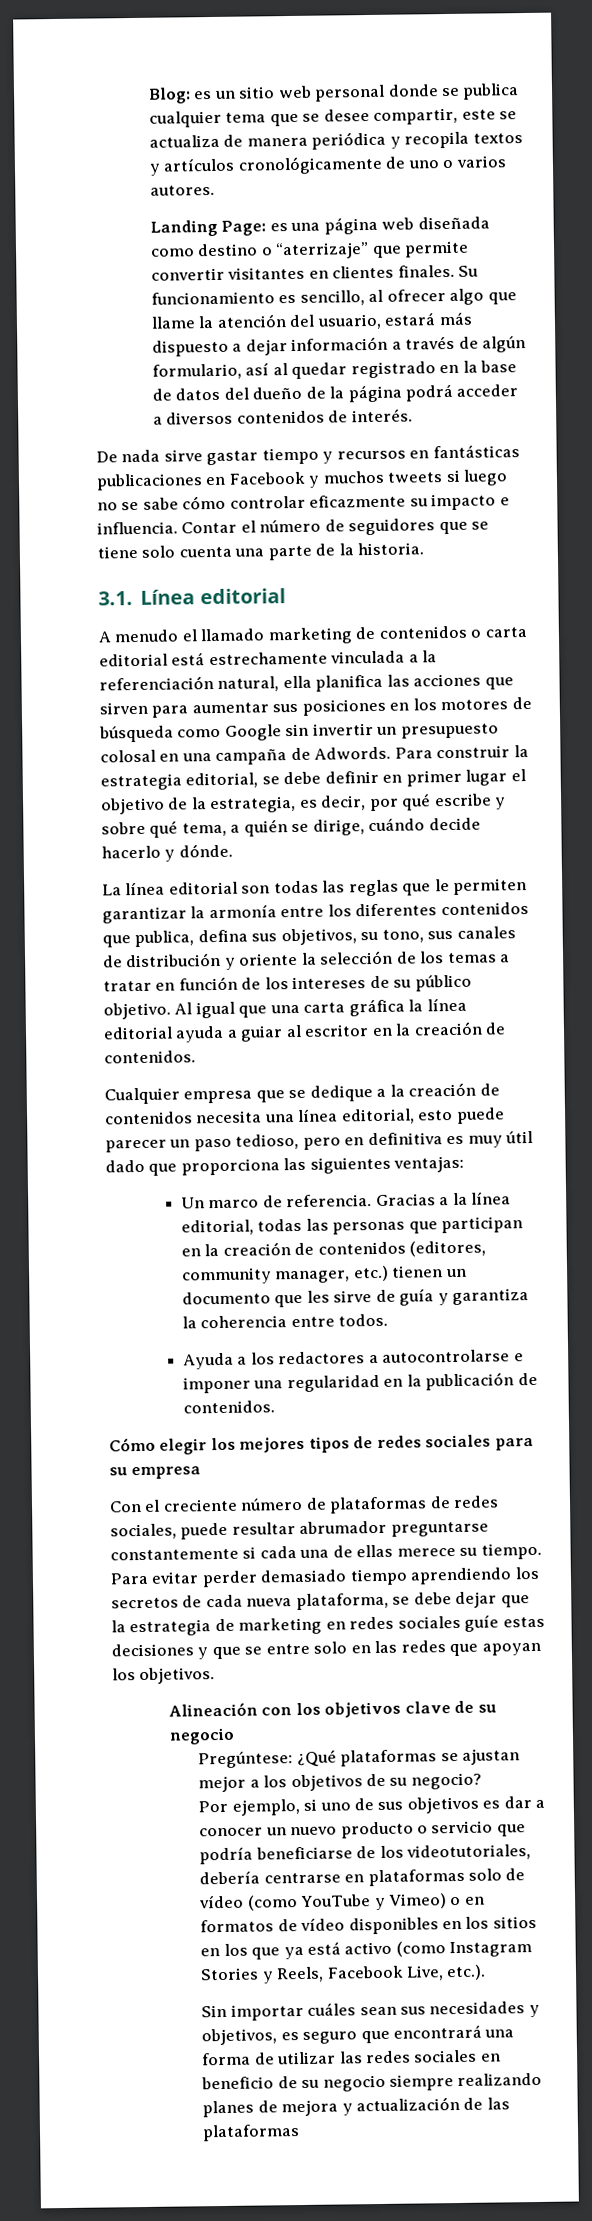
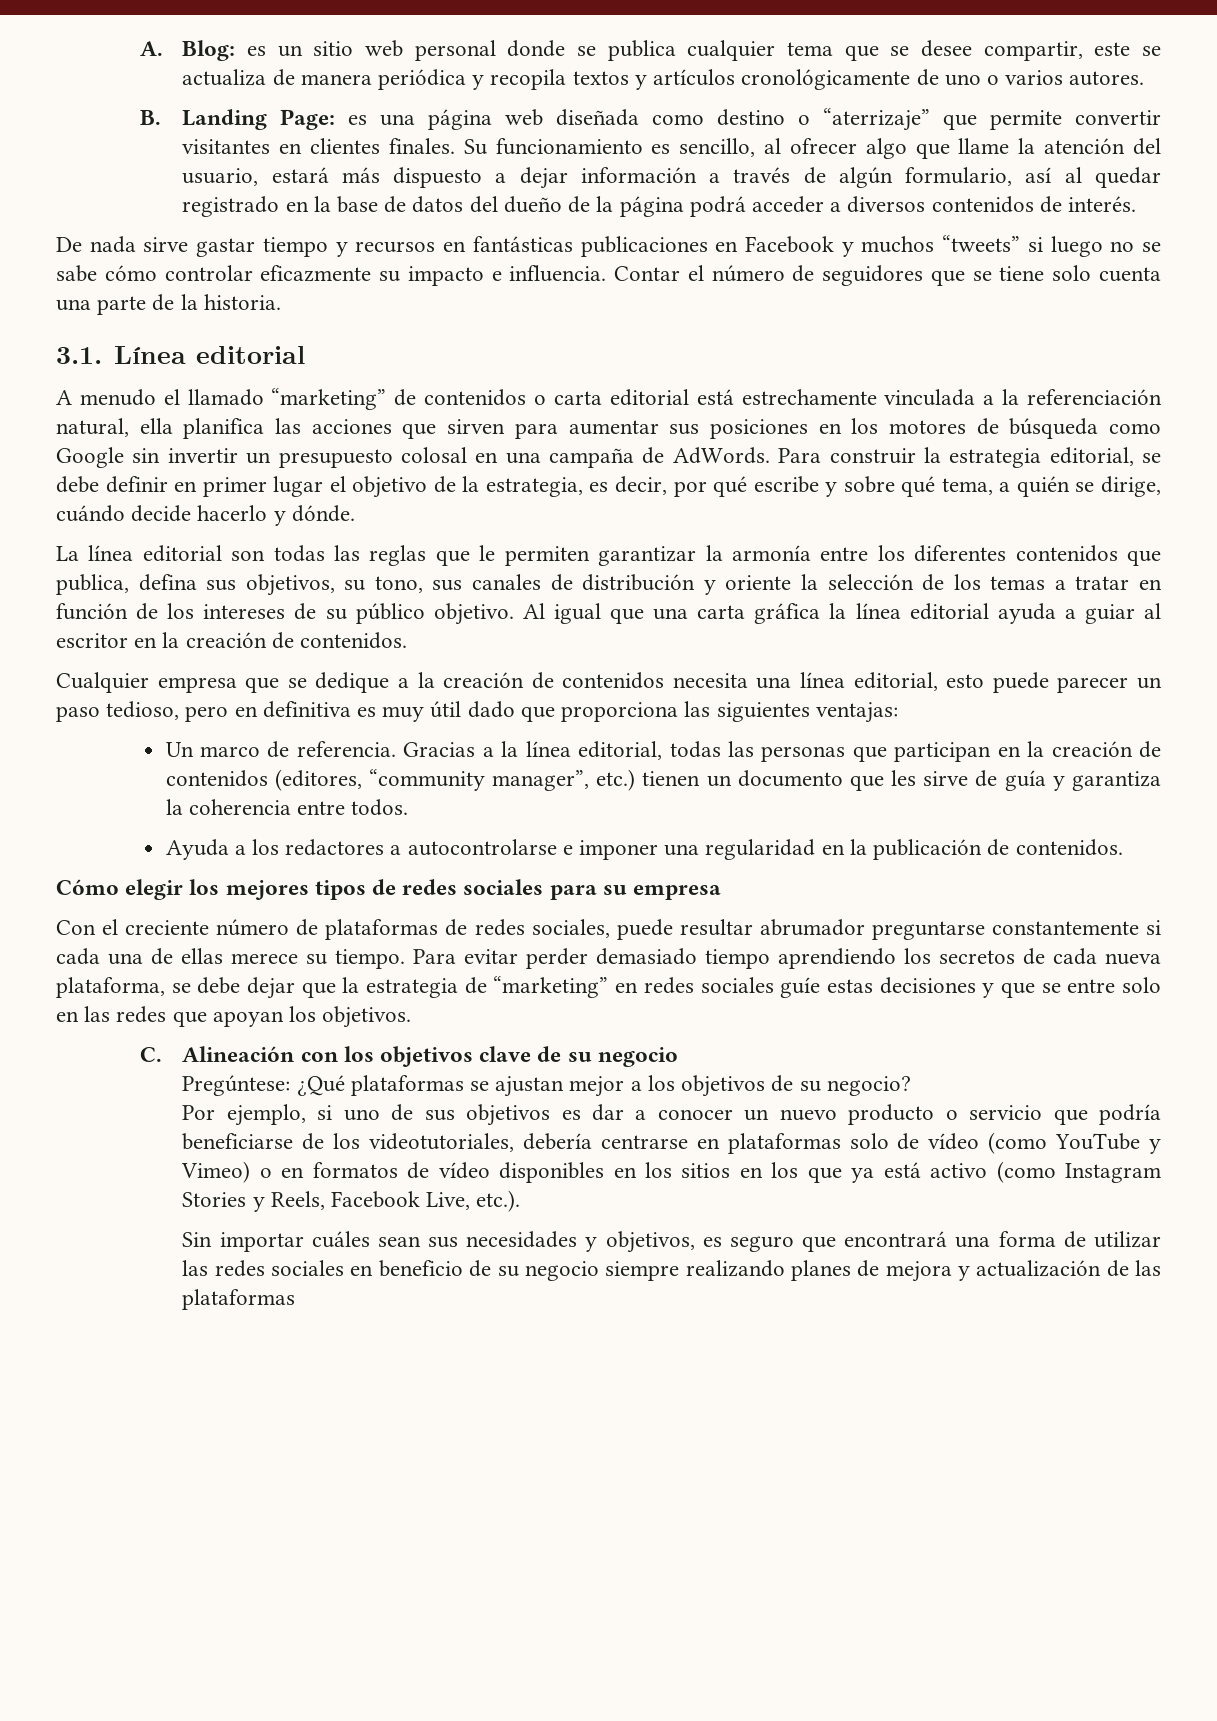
- Blog: es un sitio web personal donde se publica cualquier tema que se desee compartir, este se actualiza de manera periódica y recopila textos y artículos cronológicamente de uno o varios autores.
+ A. Blog: es un sitio web personal donde se publica cualquier tema que se desee compartir, este se actualiza de manera periódica y recopila textos y artículos cronológicamente de uno o varios autores.
- Landing Page: es una página web diseñada como destino o “aterrizaje” que permite convertir visitantes en clientes finales.
+ B. Landing Page: es una página web diseñada como destino o “aterrizaje” que permite convertir visitantes en clientes finales.
- De nada sirve gastar tiempo y recursos en fantásticas publicaciones en Facebook y muchos tweets si luego no se sabe cómo controlar eficazmente su impacto e influencia.
+ De nada sirve gastar tiempo y recursos en fantásticas publicaciones en Facebook y muchos “tweets” si luego no se sabe cómo controlar eficazmente su impacto e influencia.
- A menudo el llamado marketing de contenidos o carta editorial está estrechamente vinculada a la referenciación natural, ella planifica las acciones que sirven para aumentar sus posiciones en los motores de búsqueda como Google sin invertir un presupuesto colosal en una campaña de Adwords.
+ A menudo el llamado “marketing” de contenidos o carta editorial está estrechamente vinculada a la referenciación natural, ella planifica las acciones que sirven para aumentar sus posiciones en los motores de búsqueda como Google sin invertir un presupuesto colosal en una campaña de AdWords.
- Gracias a la línea editorial, todas las personas que participan en la creación de contenidos (editores, community manager, etc.) tienen un documento que les sirve de guía y garantiza la coherencia entre todos.
+ Gracias a la línea editorial, todas las personas que participan en la creación de contenidos (editores, “community manager”, etc.) tienen un documento que les sirve de guía y garantiza la coherencia entre todos.
- Para evitar perder demasiado tiempo aprendiendo los secretos de cada nueva plataforma, se debe dejar que la estrategia de marketing en redes sociales guíe estas decisiones y que se entre solo en las redes que apoyan los objetivos.
+ Para evitar perder demasiado tiempo aprendiendo los secretos de cada nueva plataforma, se debe dejar que la estrategia de “marketing” en redes sociales guíe estas decisiones y que se entre solo en las redes que apoyan los objetivos.
- Alineación con los objetivos clave de su negocio
+ C. Alineación con los objetivos clave de su negocio

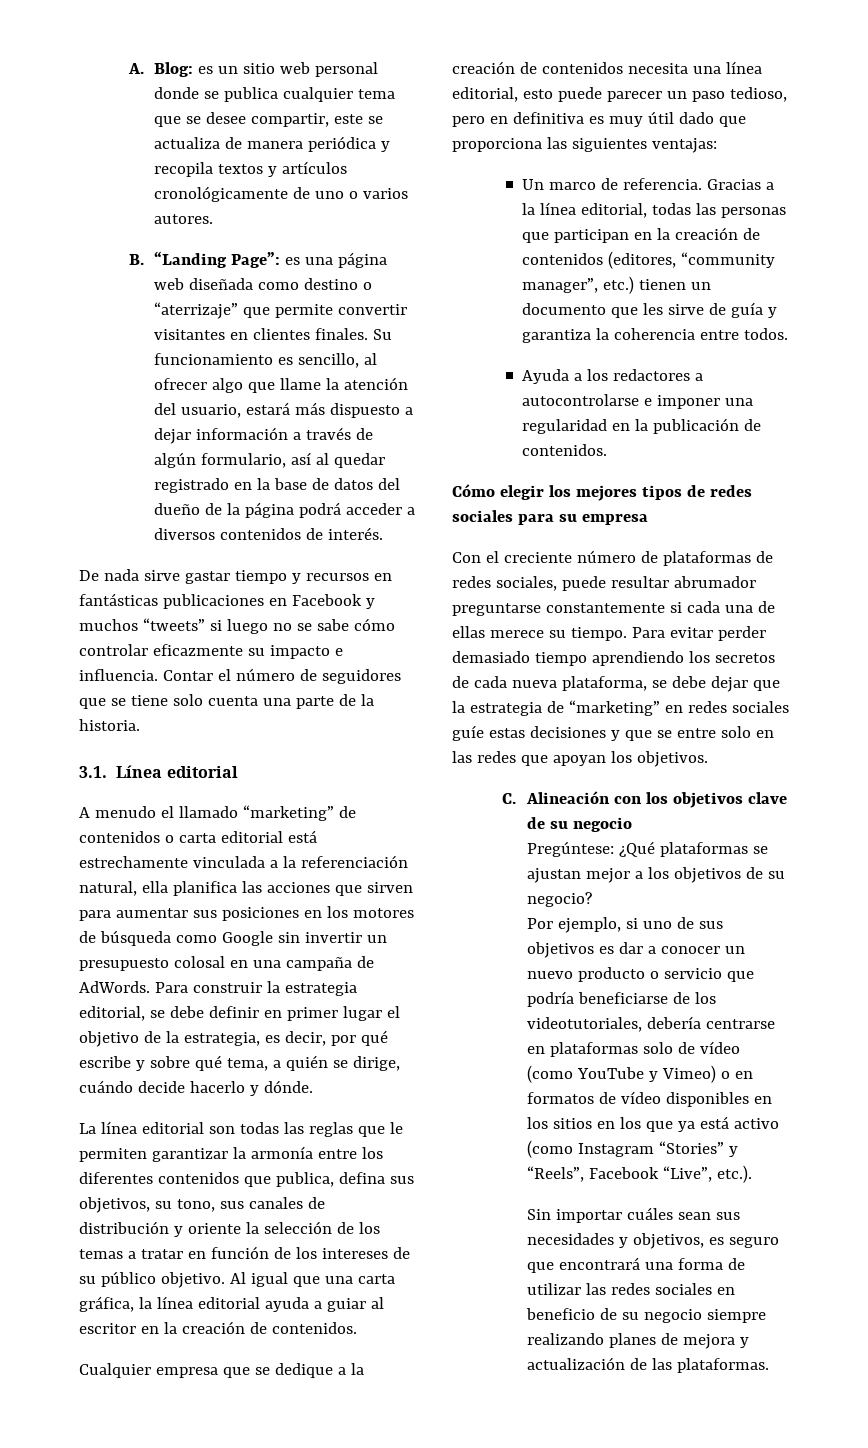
- B. Landing Page: es una página web diseñada como destino o “aterrizaje” que permite convertir visitantes en clientes finales.
+ B. “Landing Page”: es una página web diseñada como destino o “aterrizaje” que permite convertir visitantes en clientes finales.
- Al igual que una carta gráfica la línea editorial ayuda a guiar al escritor en la creación de contenidos.
+ Al igual que una carta gráfica, la línea editorial ayuda a guiar al escritor en la creación de contenidos.
- Por ejemplo, si uno de sus objetivos es dar a conocer un nuevo producto o servicio que podría beneficiarse de los videotutoriales, debería centrarse en plataformas solo de vídeo (como YouTube y Vimeo) o en formatos de vídeo disponibles en los sitios en los que ya está activo (como Instagram Stories y Reels, Facebook Live, etc.).
+ Por ejemplo, si uno de sus objetivos es dar a conocer un nuevo producto o servicio que podría beneficiarse de los videotutoriales, debería centrarse en plataformas solo de vídeo (como YouTube y Vimeo) o en formatos de vídeo disponibles en los sitios en los que ya está activo (como Instagram “Stories” y “Reels”, Facebook “Live”, etc.).
- Sin importar cuáles sean sus necesidades y objetivos, es seguro que encontrará una forma de utilizar las redes sociales en beneficio de su negocio siempre realizando planes de mejora y actualización de las plataformas
+ Sin importar cuáles sean sus necesidades y objetivos, es seguro que encontrará una forma de utilizar las redes sociales en beneficio de su negocio siempre realizando planes de mejora y actualización de las plataformas.

